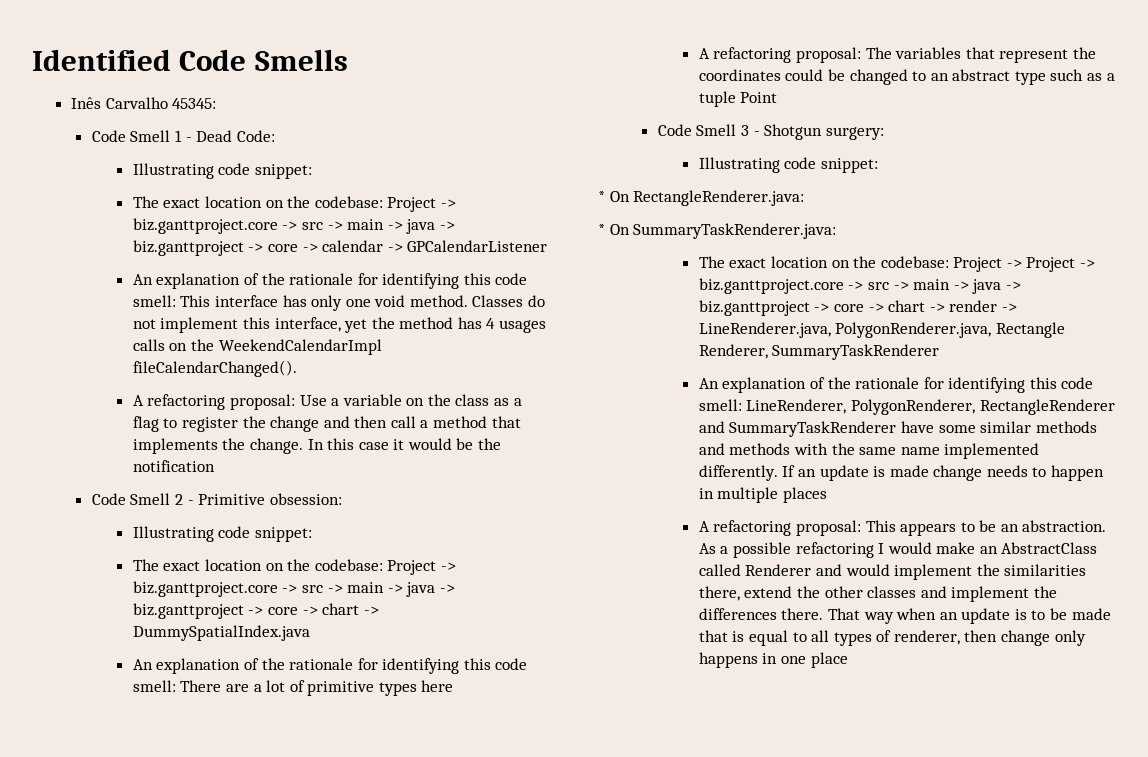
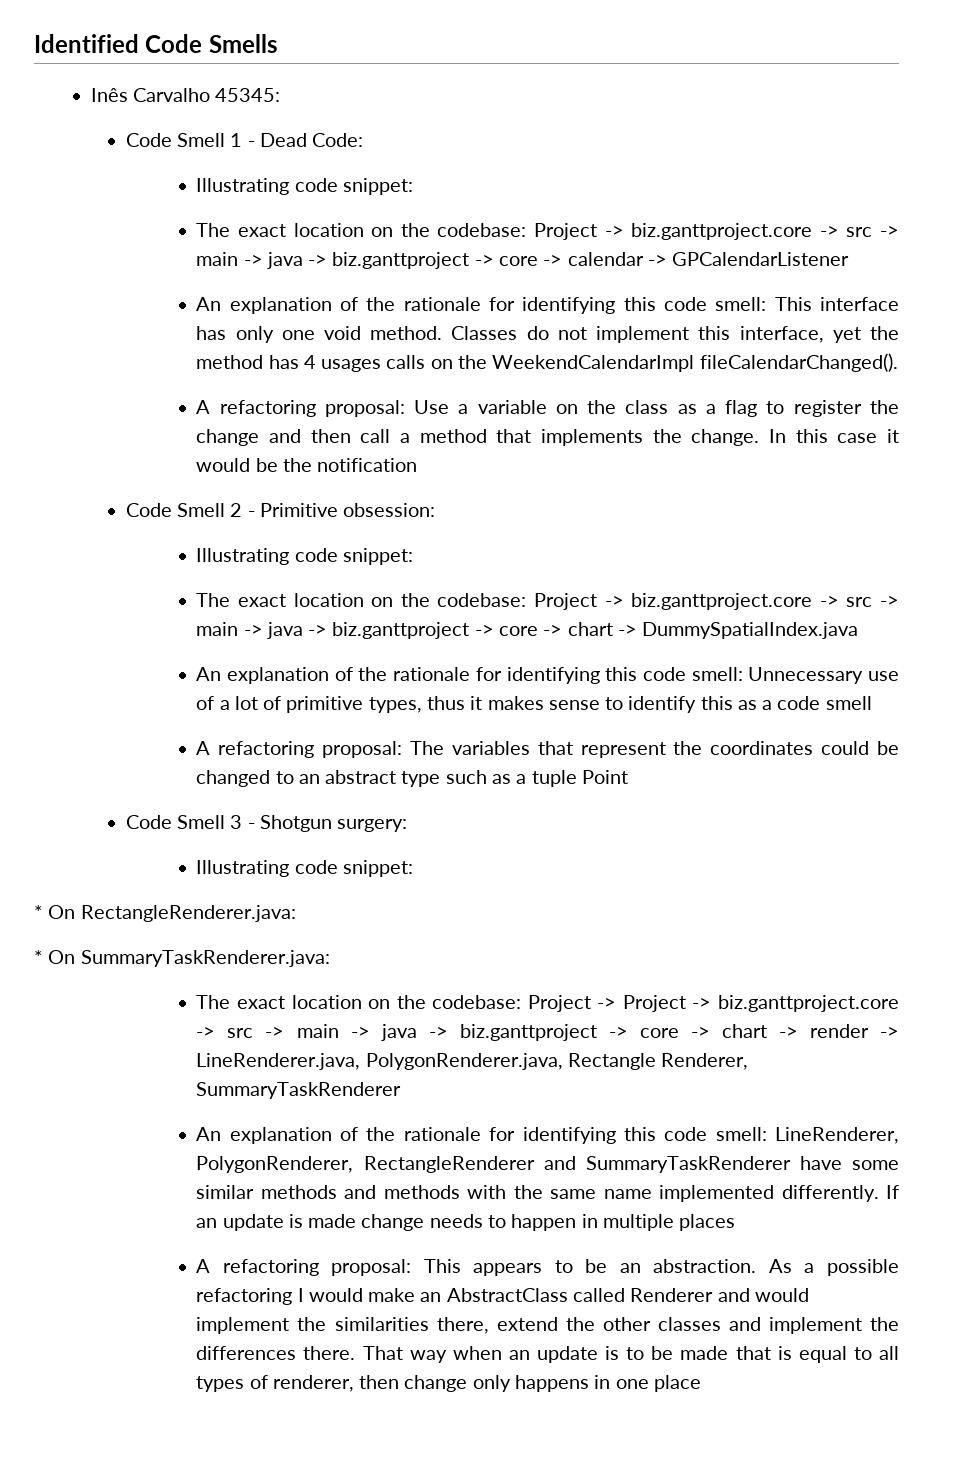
- An explanation of the rationale for identifying this code smell: There are a lot of primitive types here
+ An explanation of the rationale for identifying this code smell: Unnecessary use of a lot of primitive types, thus it makes sense to identify this as a code smell

